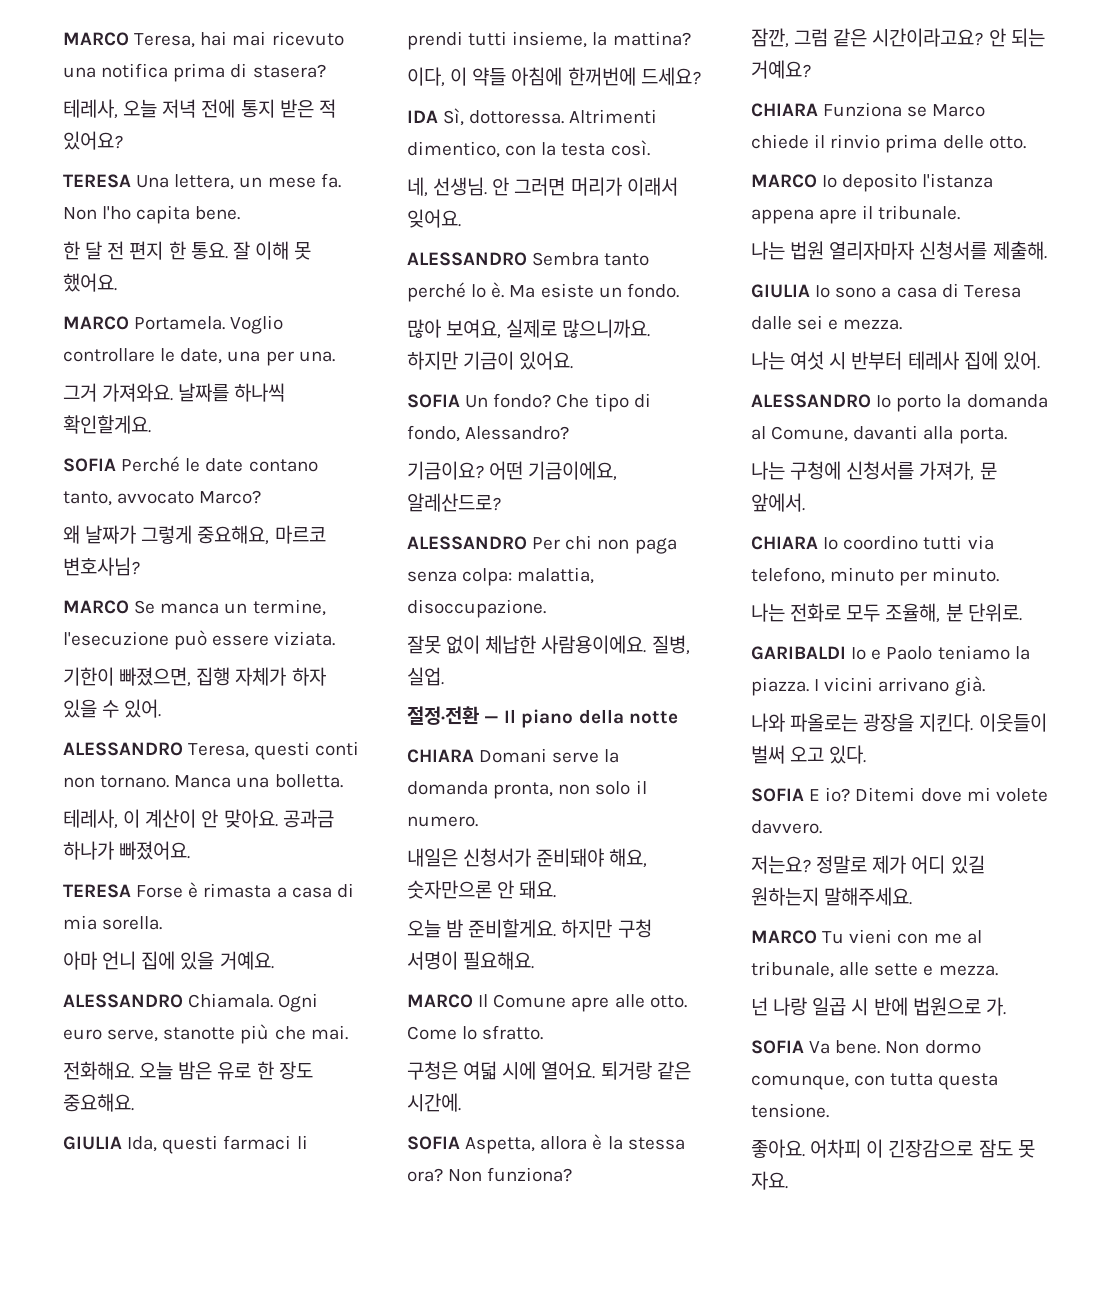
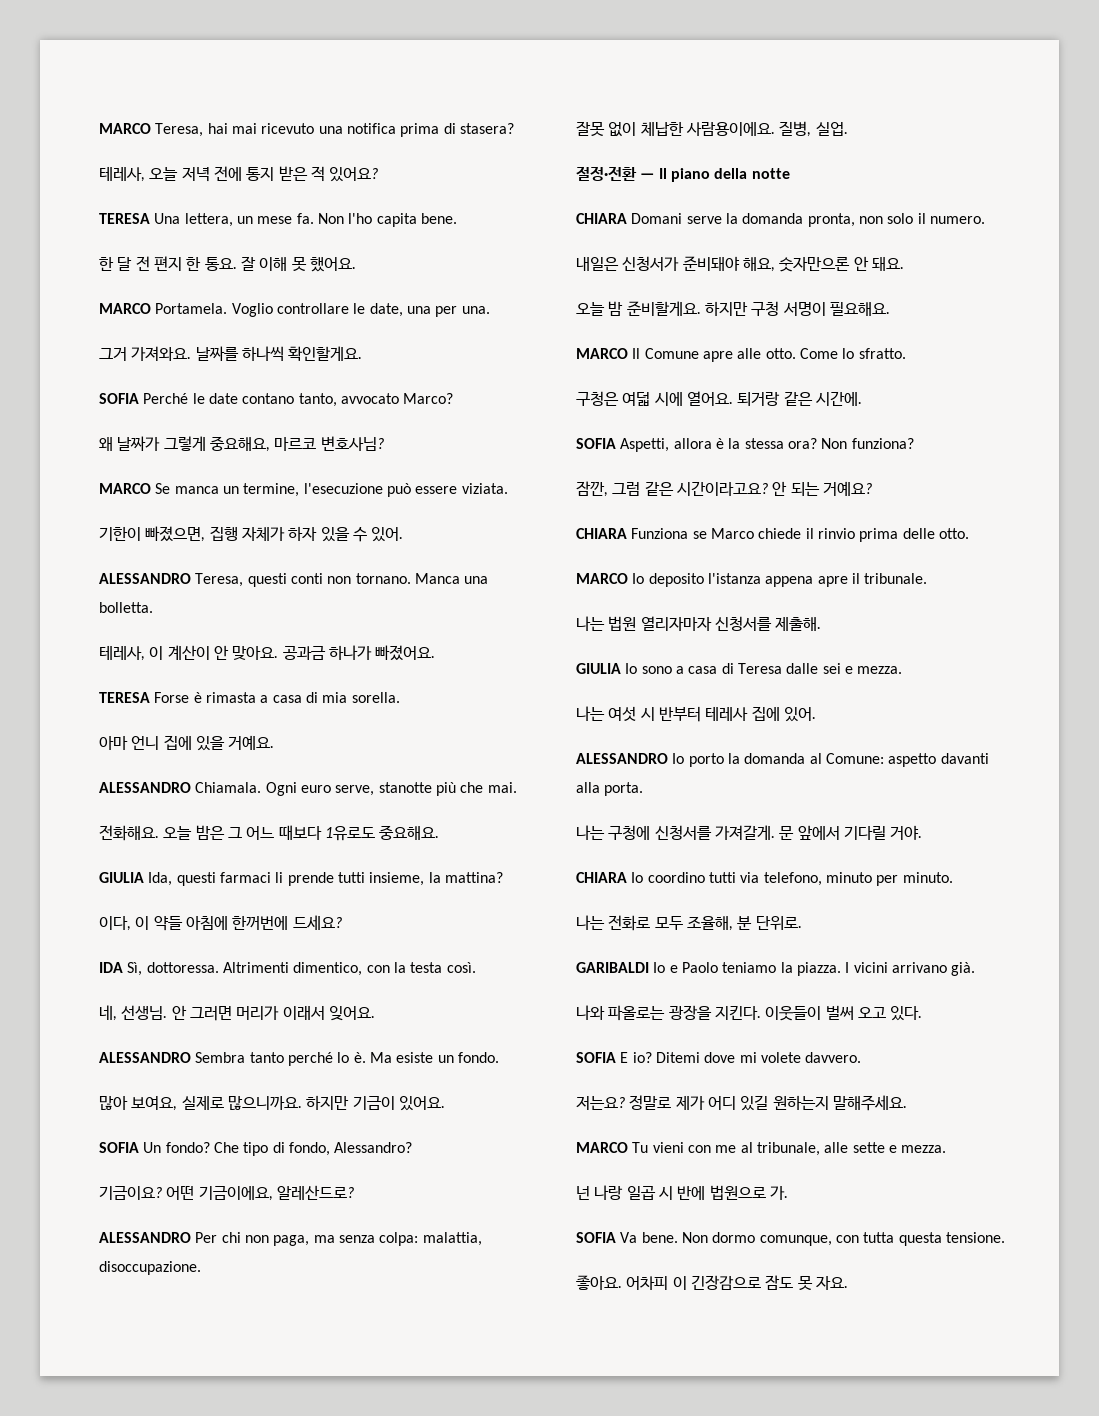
- 오늘 밤은 유로 한 장도 중요해요.
+ 오늘 밤은 그 어느 때보다 1유로도 중요해요.
- GIULIA Ida, questi farmaci li prendi tutti insieme, la mattina?
+ GIULIA Ida, questi farmaci li prende tutti insieme, la mattina?
- ALESSANDRO Per chi non paga senza colpa: malattia, disoccupazione.
+ ALESSANDRO Per chi non paga, ma senza colpa: malattia, disoccupazione.
- SOFIA Aspetta, allora è la stessa ora?
+ SOFIA Aspetti, allora è la stessa ora?
- ALESSANDRO Io porto la domanda al Comune, davanti alla porta.
+ ALESSANDRO Io porto la domanda al Comune: aspetto davanti alla porta.
- 나는 구청에 신청서를 가져가, 문 앞에서.
+ 나는 구청에 신청서를 가져갈게. 문 앞에서 기다릴 거야.

